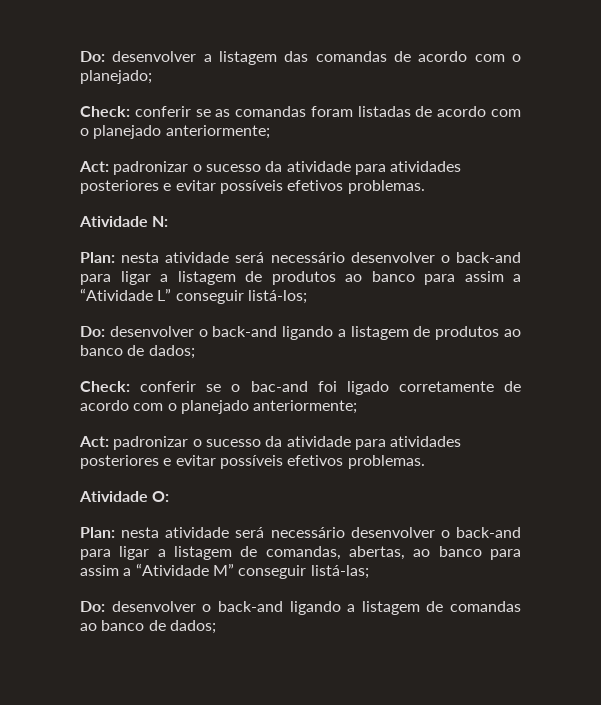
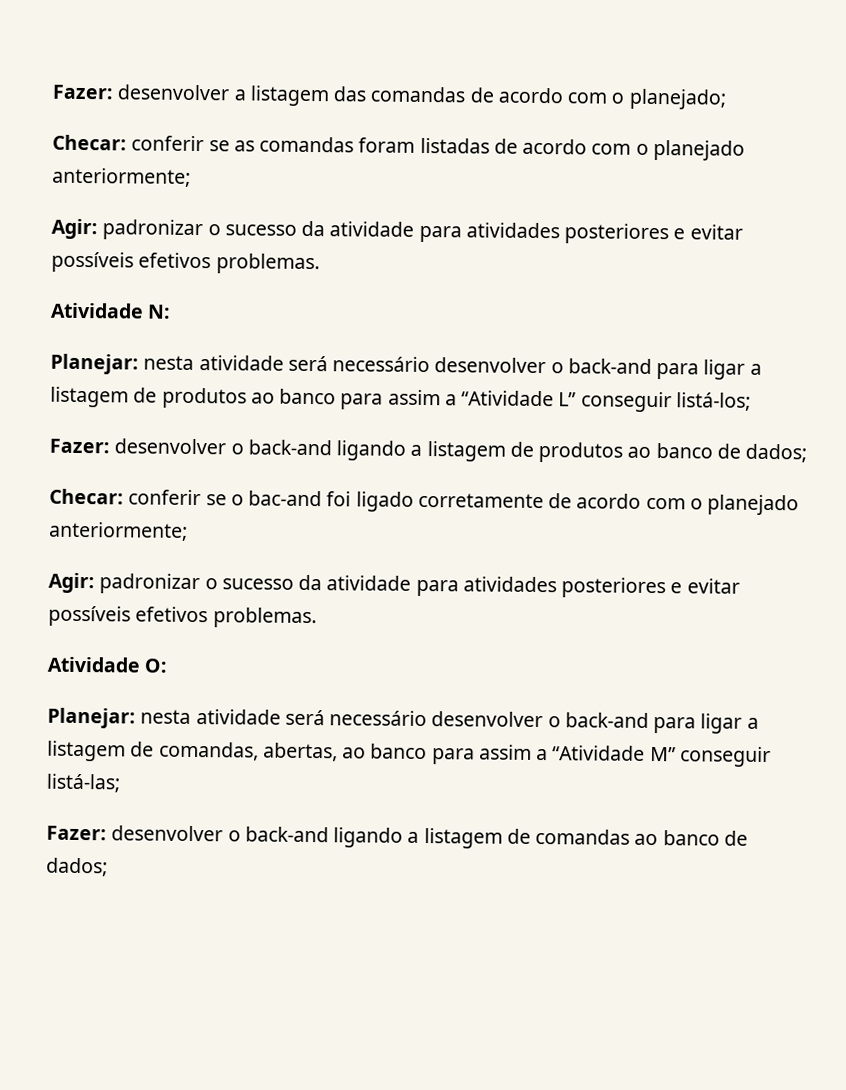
- Do: desenvolver a listagem das comandas de acordo com o planejado;
+ Fazer: desenvolver a listagem das comandas de acordo com o planejado;
- Check: conferir se as comandas foram listadas de acordo com o planejado anteriormente;
- Act: padronizar o sucesso da atividade para atividades posteriores e evitar possíveis efetivos problemas.
+ Checar: conferir se as comandas foram listadas de acordo com o planejado anteriormente;
+ Agir: padronizar o sucesso da atividade para atividades posteriores e evitar possíveis efetivos problemas.
- Plan: nesta atividade será necessário desenvolver o back-and para ligar a listagem de produtos ao banco para assim a “Atividade L” conseguir listá-los;
+ Planejar: nesta atividade será necessário desenvolver o back-and para ligar a listagem de produtos ao banco para assim a “Atividade L” conseguir listá-los;
- Do: desenvolver o back-and ligando a listagem de produtos ao banco de dados;
+ Fazer: desenvolver o back-and ligando a listagem de produtos ao banco de dados;
- Check: conferir se o bac-and foi ligado corretamente de acordo com o planejado anteriormente;
- Act: padronizar o sucesso da atividade para atividades posteriores e evitar possíveis efetivos problemas.
+ Checar: conferir se o bac-and foi ligado corretamente de acordo com o planejado anteriormente;
+ Agir: padronizar o sucesso da atividade para atividades posteriores e evitar possíveis efetivos problemas.
- Plan: nesta atividade será necessário desenvolver o back-and para ligar a listagem de comandas, abertas, ao banco para assim a “Atividade M” conseguir listá-las;
+ Planejar: nesta atividade será necessário desenvolver o back-and para ligar a listagem de comandas, abertas, ao banco para assim a “Atividade M” conseguir listá-las;
- Do: desenvolver o back-and ligando a listagem de comandas ao banco de dados;
+ Fazer: desenvolver o back-and ligando a listagem de comandas ao banco de dados;

